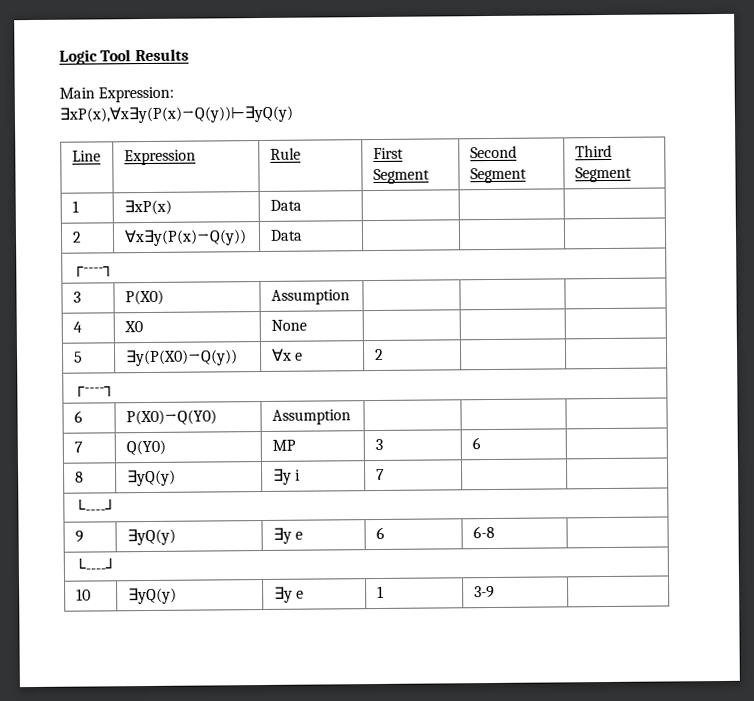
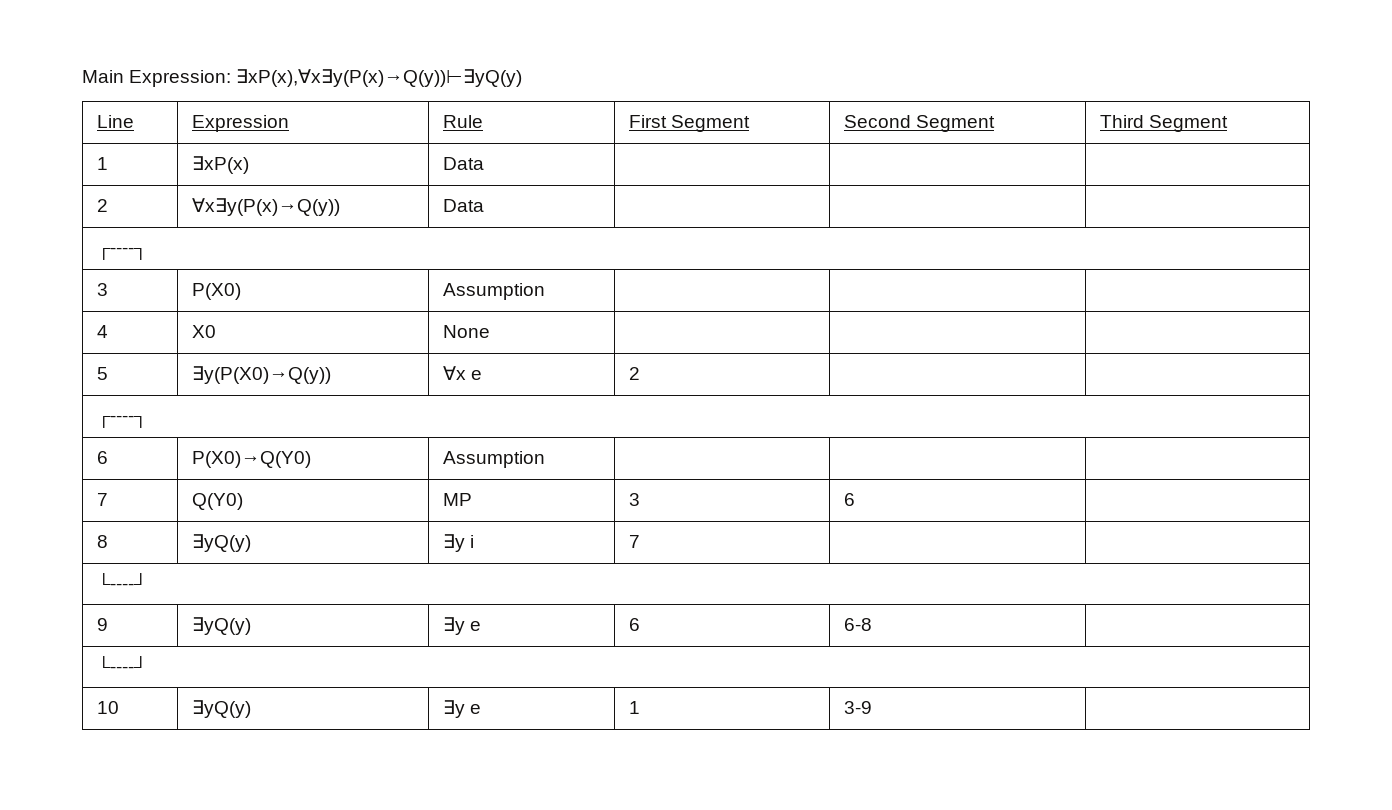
- Logic Tool Results
- Main Expression:
- ∃xP(x),∀x∃y(P(x)→Q(y))⊢∃yQ(y)
+ Main Expression: ∃xP(x),∀x∃y(P(x)→Q(y))⊢∃yQ(y)

